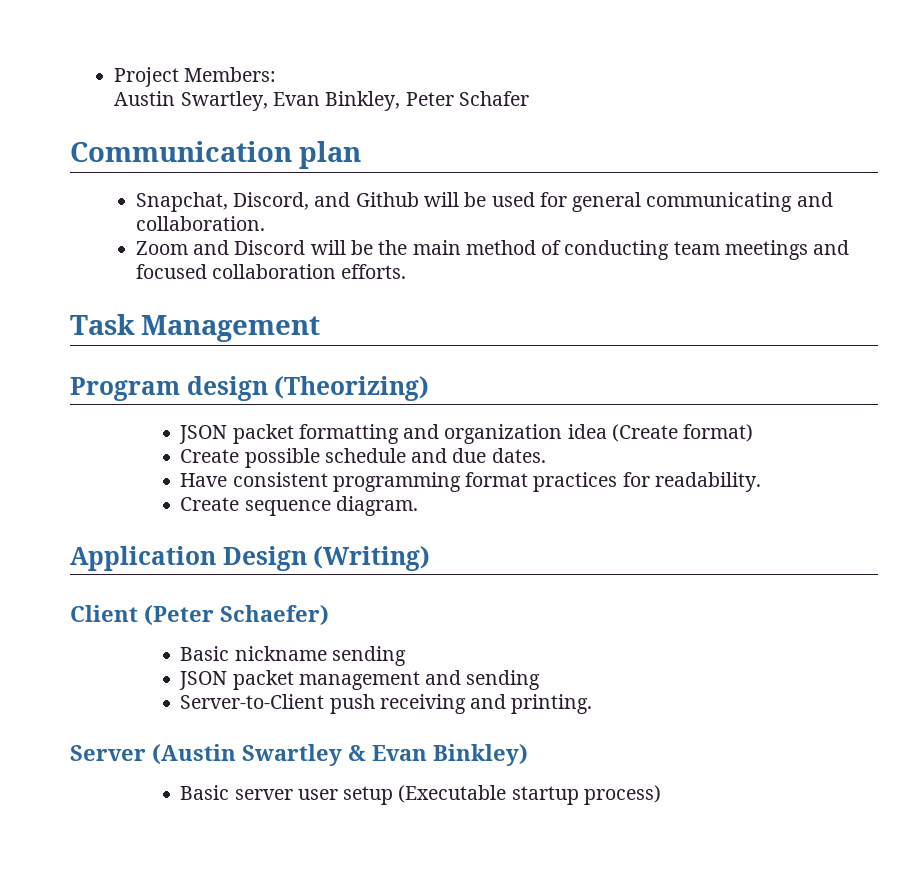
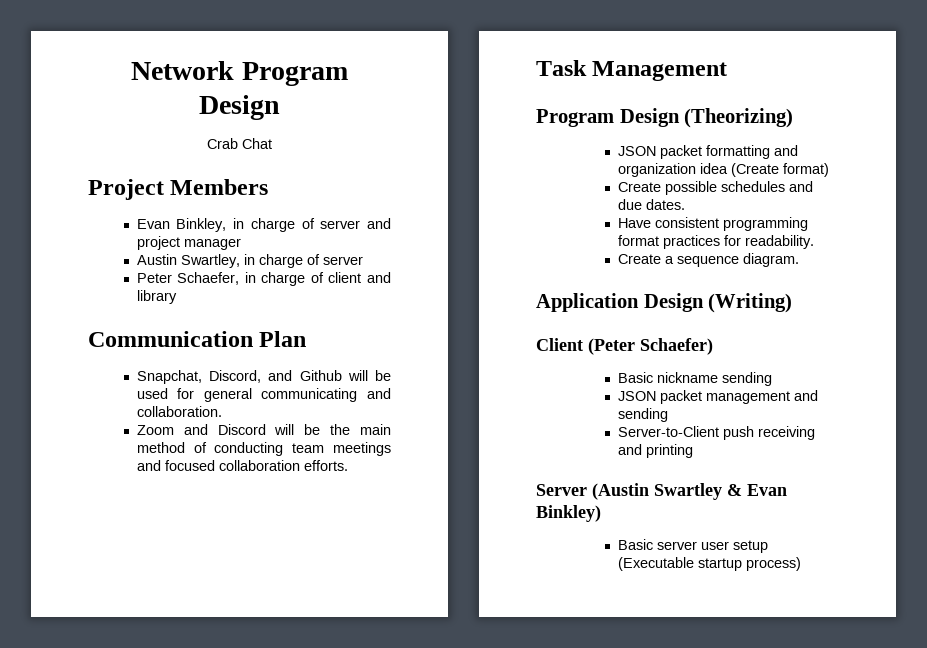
- Project Members:
- Austin Swartley, Evan Binkley, Peter Schafer
+ Network Program Design
+ Crab Chat
+ Project Members
+ Evan Binkley, in charge of server and project manager
+ Austin Swartley, in charge of server
+ Peter Schaefer, in charge of client and library
- Communication plan
+ Communication Plan
- Program design (Theorizing)
+ Program Design (Theorizing)
- Create possible schedule and due dates.
+ Create possible schedules and due dates.
- Create sequence diagram.
+ Create a sequence diagram.
- Server-to-Client push receiving and printing.
+ Server-to-Client push receiving and printing

